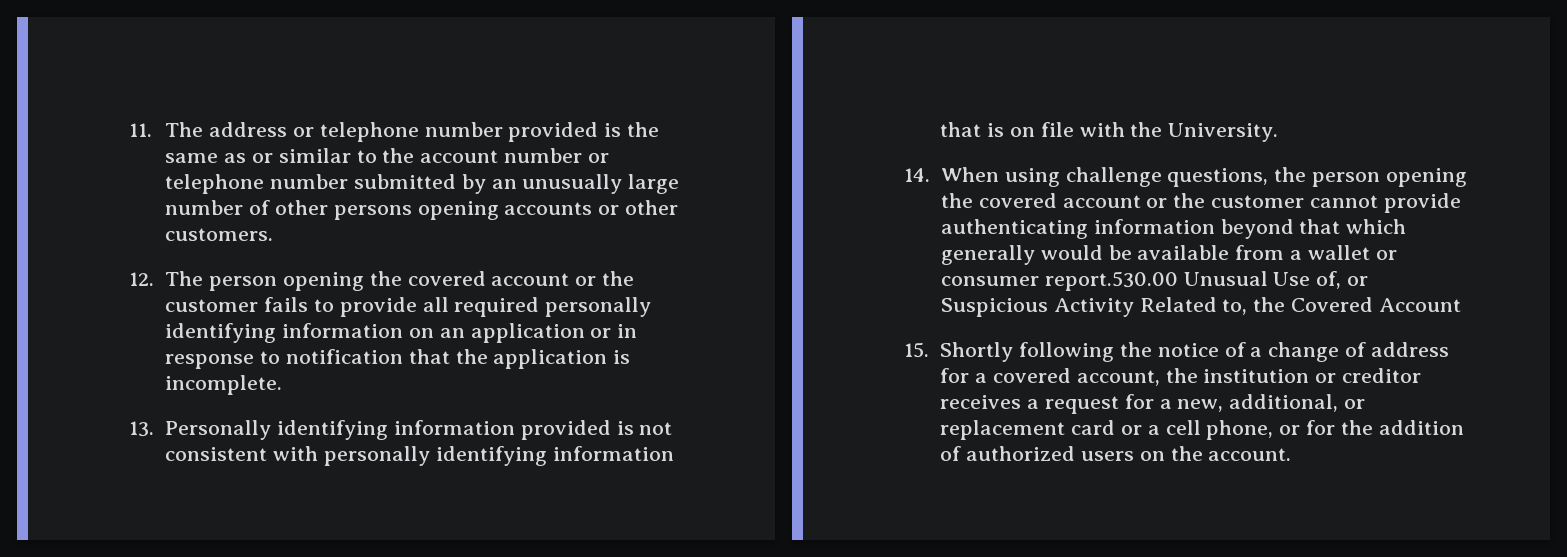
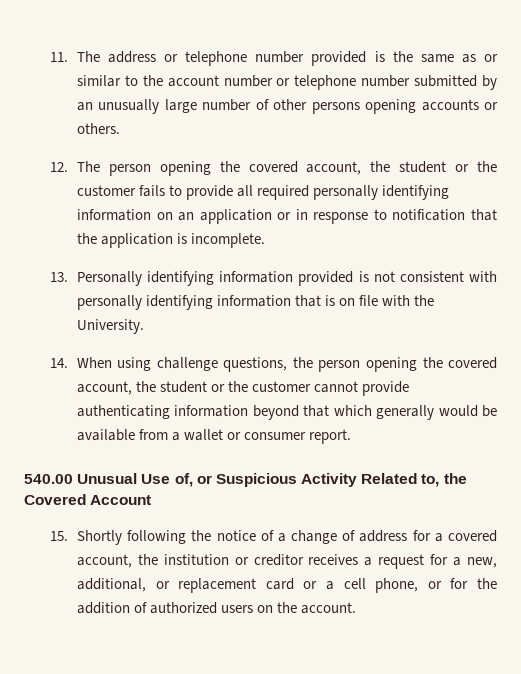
- 11. The address or telephone number provided is the same as or similar to the account number or telephone number submitted by an unusually large number of other persons opening accounts or other customers.
+ 11. The address or telephone number provided is the same as or similar to the account number or telephone number submitted by an unusually large number of other persons opening accounts or others.
- 12. The person opening the covered account or the customer fails to provide all required personally identifying information on an application or in response to notification that the application is incomplete.
+ 12. The person opening the covered account, the student or the customer fails to provide all required personally identifying information on an application or in response to notification that the application is incomplete.
- 14. When using challenge questions, the person opening the covered account or the customer cannot provide authenticating information beyond that which generally would be available from a wallet or consumer report.530.00 Unusual Use of, or Suspicious Activity Related to, the Covered Account
+ 14. When using challenge questions, the person opening the covered account, the student or the customer cannot provide authenticating information beyond that which generally would be available from a wallet or consumer report.
+ 540.00 Unusual Use of, or Suspicious Activity Related to, the Covered Account

